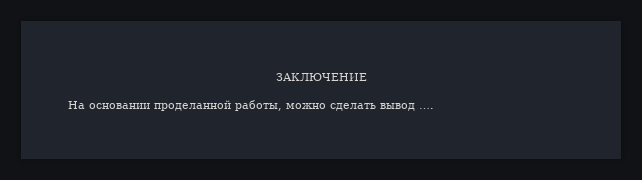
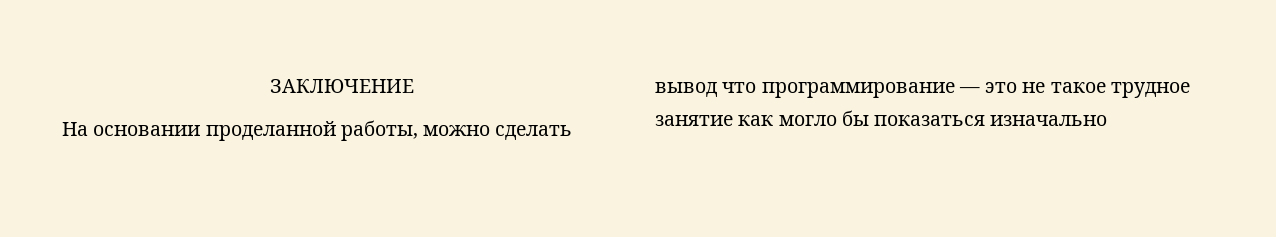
- На основании проделанной работы, можно сделать вывод ….
+ На основании проделанной работы, можно сделать вывод что программирование — это не такое трудное занятие как могло бы показаться изначально

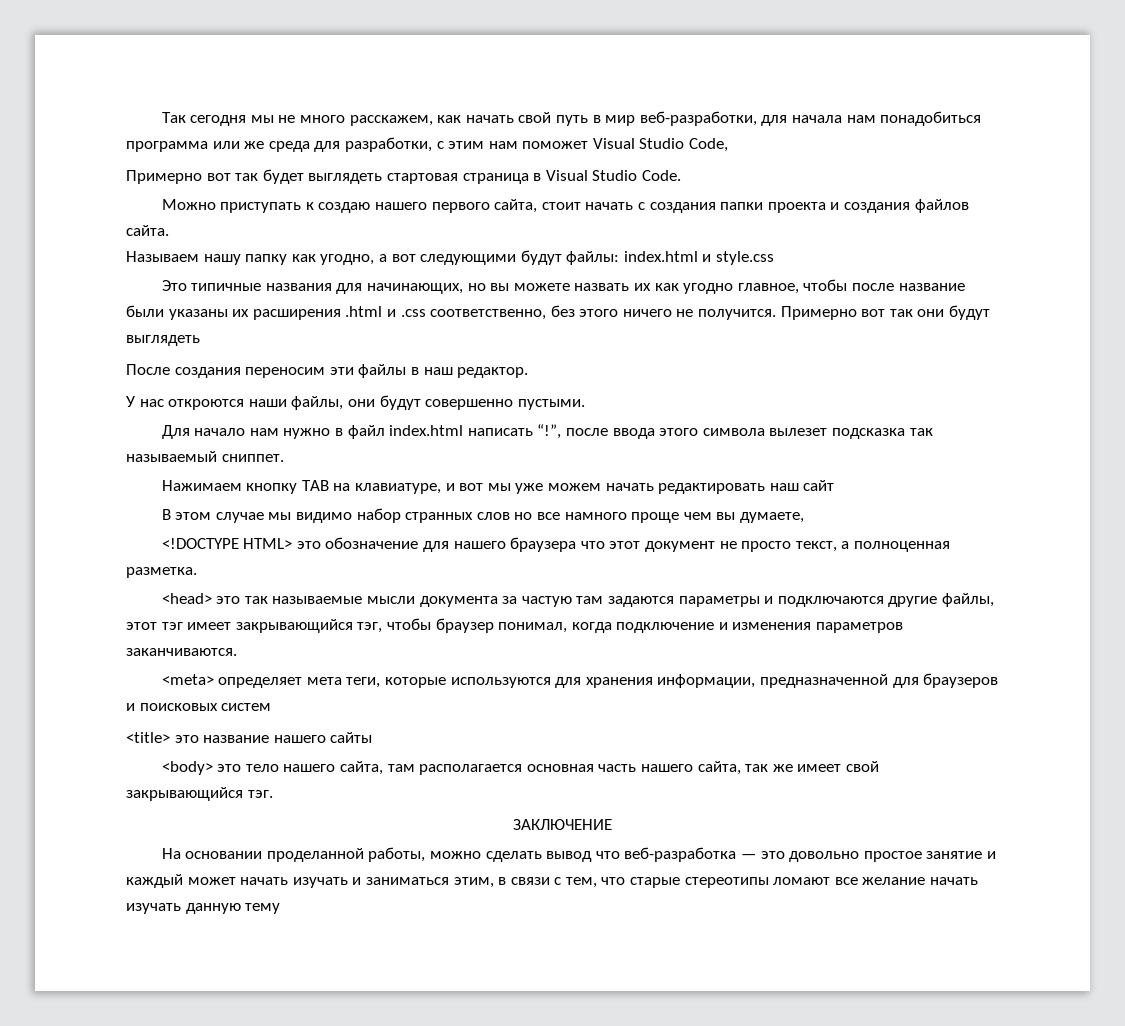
+ Так сегодня мы не много расскажем, как начать свой путь в мир веб-разработки, для начала нам понадобиться программа или же среда для разработки, с этим нам поможет Visual Studio Code,
+ Примерно вот так будет выглядеть стартовая страница в Visual Studio Code.
+ Можно приступать к создаю нашего первого сайта, стоит начать с создания папки проекта и создания файлов сайта.
+ Называем нашу папку как угодно, а вот следующими будут файлы: index.html и style.css
+ Это типичные названия для начинающих, но вы можете назвать их как угодно главное, чтобы после название были указаны их расширения .html и .css соответственно, без этого ничего не получится. Примерно вот так они будут выглядеть
+ После создания переносим эти файлы в наш редактор.
+ У нас откроются наши файлы, они будут совершенно пустыми.
+ Для начало нам нужно в файл index.html написать “!”, после ввода этого символа вылезет подсказка так называемый сниппет.
+ Нажимаем кнопку TAB на клавиатуре, и вот мы уже можем начать редактировать наш сайт
+ В этом случае мы видимо набор странных слов но все намного проще чем вы думаете,
+ <!DOCTYPE HTML> это обозначение для нашего браузера что этот документ не просто текст, а полноценная разметка.
+ <head> это так называемые мысли документа за частую там задаются параметры и подключаются другие файлы, этот тэг имеет закрывающийся тэг, чтобы браузер понимал, когда подключение и изменения параметров заканчиваются.
+ <meta> определяет мета теги, которые используются для хранения информации, предназначенной для браузеров и поисковых систем
+ <title> это название нашего сайты
+ <body> это тело нашего сайта, там располагается основная часть нашего сайта, так же имеет свой закрывающийся тэг.
- На основании проделанной работы, можно сделать вывод что программирование — это не такое трудное занятие как могло бы показаться изначально
+ На основании проделанной работы, можно сделать вывод что веб-разработка — это довольно простое занятие и каждый может начать изучать и заниматься этим, в связи с тем, что старые стереотипы ломают все желание начать изучать данную тему

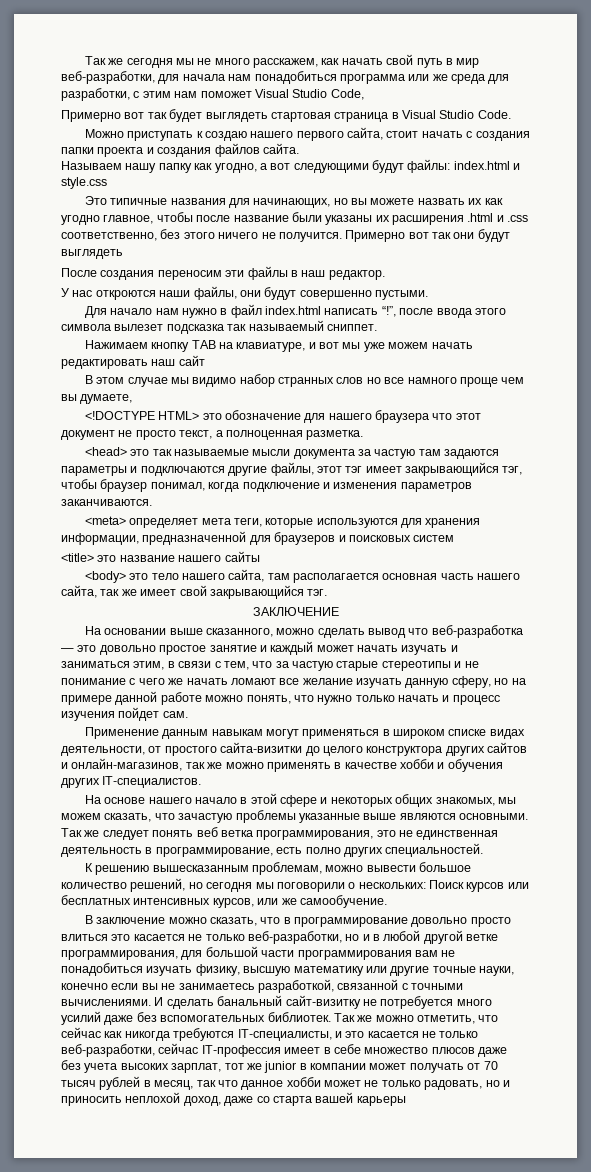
- Так сегодня мы не много расскажем, как начать свой путь в мир веб-разработки, для начала нам понадобиться программа или же среда для разработки, с этим нам поможет Visual Studio Code,
+ Так же сегодня мы не много расскажем, как начать свой путь в мир веб-разработки, для начала нам понадобиться программа или же среда для разработки, с этим нам поможет Visual Studio Code,
- На основании проделанной работы, можно сделать вывод что веб-разработка — это довольно простое занятие и каждый может начать изучать и заниматься этим, в связи с тем, что старые стереотипы ломают все желание начать изучать данную тему
+ На основании выше сказанного, можно сделать вывод что веб-разработка — это довольно простое занятие и каждый может начать изучать и заниматься этим, в связи с тем, что за частую старые стереотипы и не понимание с чего же начать ломают все желание изучать данную сферу, но на примере данной работе можно понять, что нужно только начать и процесс изучения пойдет сам.
+ Применение данным навыкам могут применяться в широком списке видах деятельности, от простого сайта-визитки до целого конструктора других сайтов и онлайн-магазинов, так же можно применять в качестве хобби и обучения других IT-специалистов.
+ На основе нашего начало в этой сфере и некоторых общих знакомых, мы можем сказать, что зачастую проблемы указанные выше являются основными. Так же следует понять веб ветка программирования, это не единственная деятельность в программирование, есть полно других специальностей.
+ К решению вышесказанным проблемам, можно вывести большое количество решений, но сегодня мы поговорили о нескольких: Поиск курсов или бесплатных интенсивных курсов, или же самообучение.
+ В заключение можно сказать, что в программирование довольно просто влиться это касается не только веб-разработки, но и в любой другой ветке программирования, для большой части программирования вам не понадобиться изучать физику, высшую математику или другие точные науки, конечно если вы не занимаетесь разработкой, связанной с точными вычислениями. И сделать банальный сайт-визитку не потребуется много усилий даже без вспомогательных библиотек. Так же можно отметить, что сейчас как никогда требуются IT-специалисты, и это касается не только веб-разработки, сейчас IT-профессия имеет в себе множество плюсов даже без учета высоких зарплат, тот же junior в компании может получать от 70 тысяч рублей в месяц, так что данное хобби может не только радовать, но и приносить неплохой доход, даже со старта вашей карьеры

